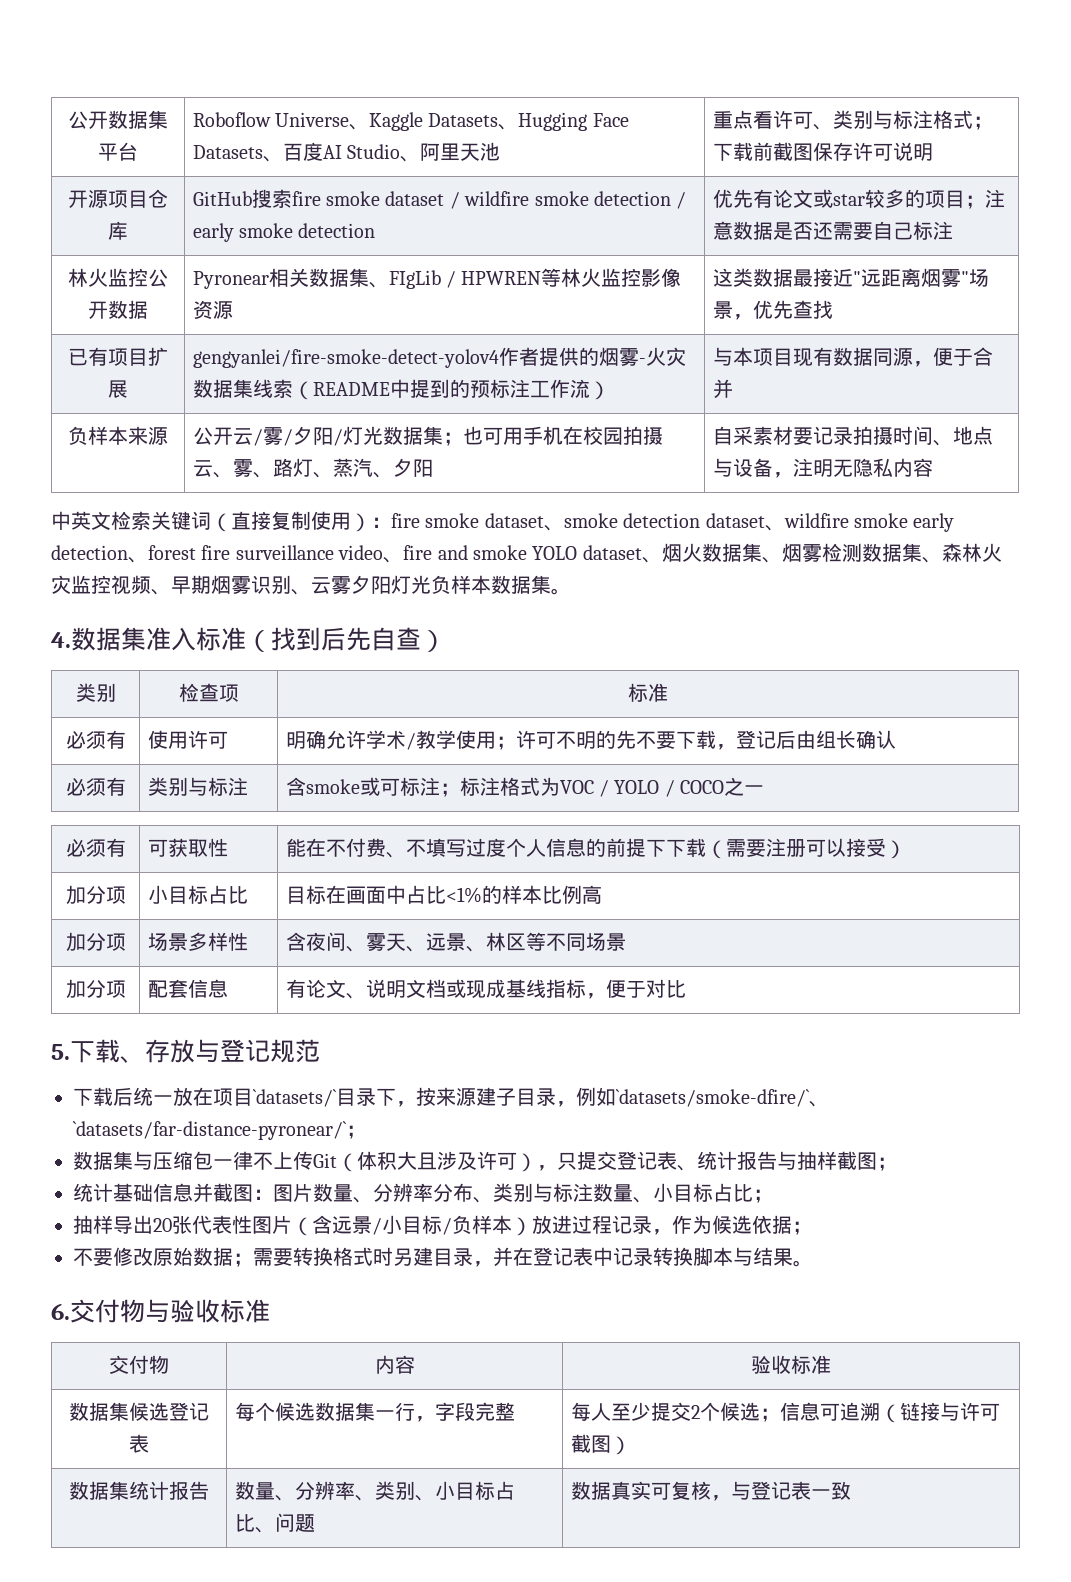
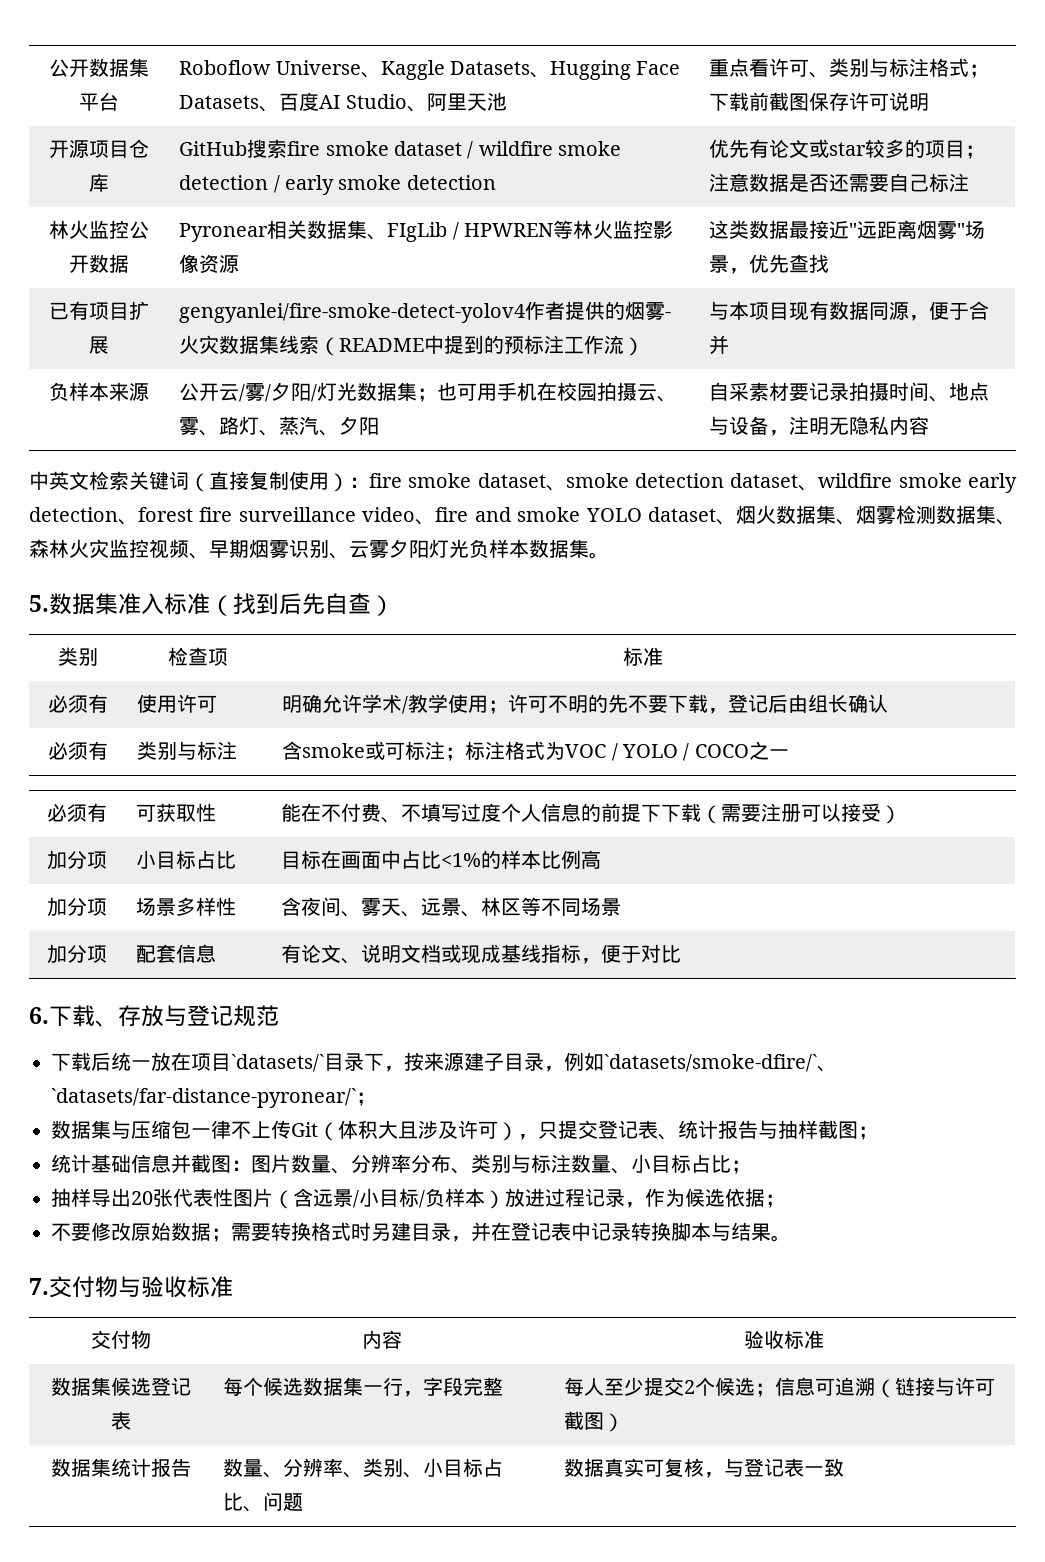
- 4.数据集准入标准（找到后先自查）
+ 5.数据集准入标准（找到后先自查）
- 5.下载、存放与登记规范
+ 6.下载、存放与登记规范
- 6.交付物与验收标准
+ 7.交付物与验收标准

